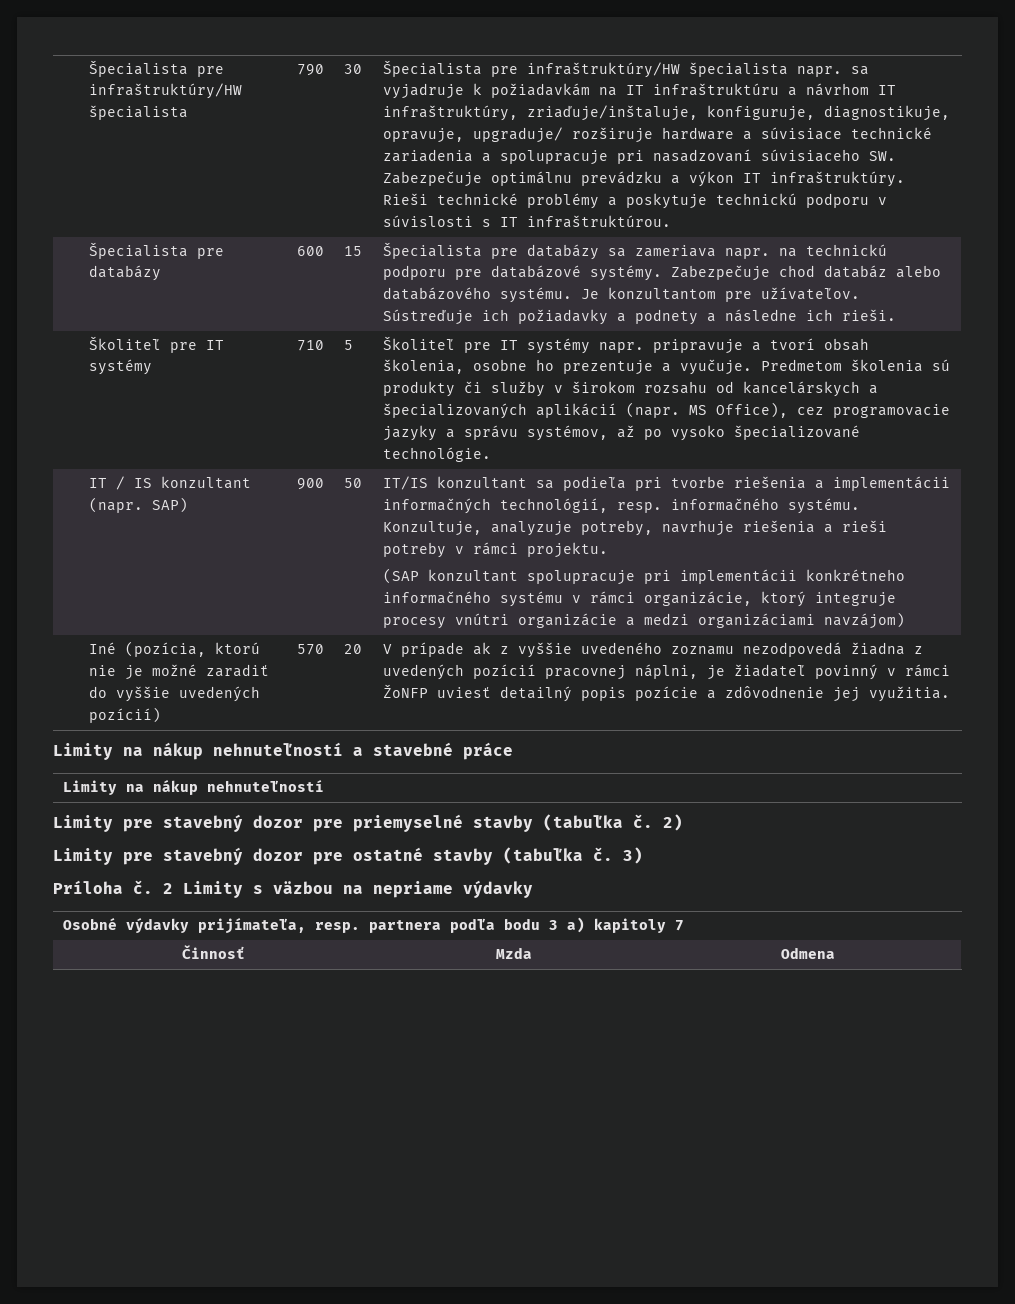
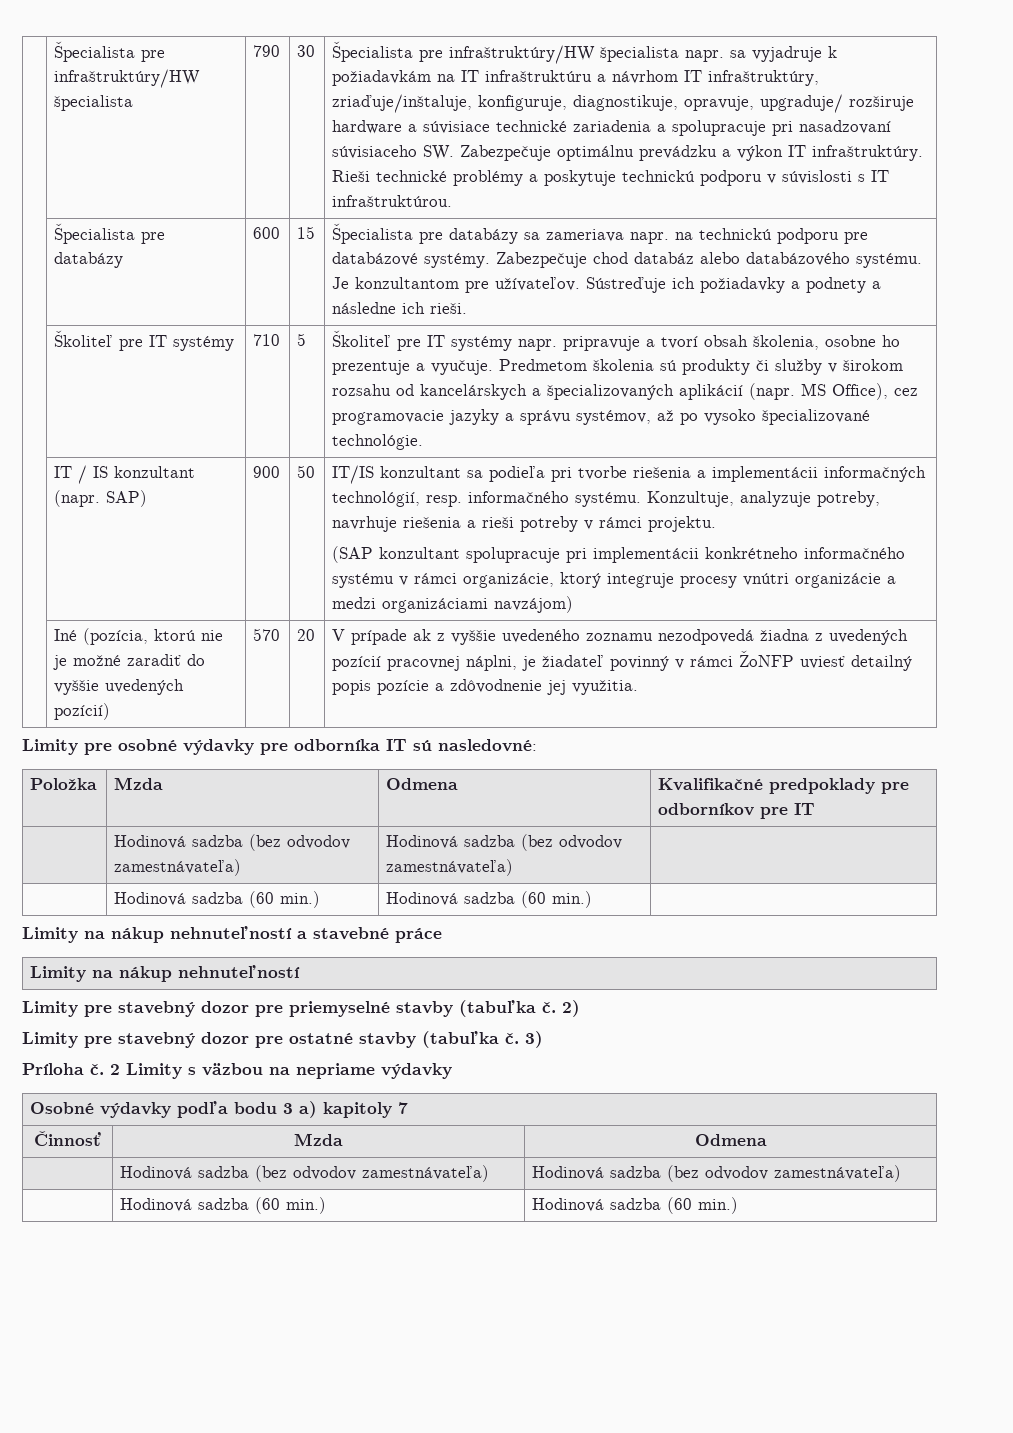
+ Limity pre osobné výdavky pre odborníka IT sú nasledovné:
+ Položka | Mzda | Odmena | Kvalifikačné predpoklady pre odborníkov pre IT
+ | Hodinová sadzba (bez odvodov zamestnávateľa) | Hodinová sadzba (bez odvodov zamestnávateľa) |
+ | Hodinová sadzba (60 min.) | Hodinová sadzba (60 min.) |
- Osobné výdavky prijímateľa, resp. partnera podľa bodu 3 a) kapitoly 7
+ Osobné výdavky podľa bodu 3 a) kapitoly 7
  Činnosť | Mzda | Odmena
+ | Hodinová sadzba (bez odvodov zamestnávateľa) | Hodinová sadzba (bez odvodov zamestnávateľa)
+ | Hodinová sadzba (60 min.) | Hodinová sadzba (60 min.)

